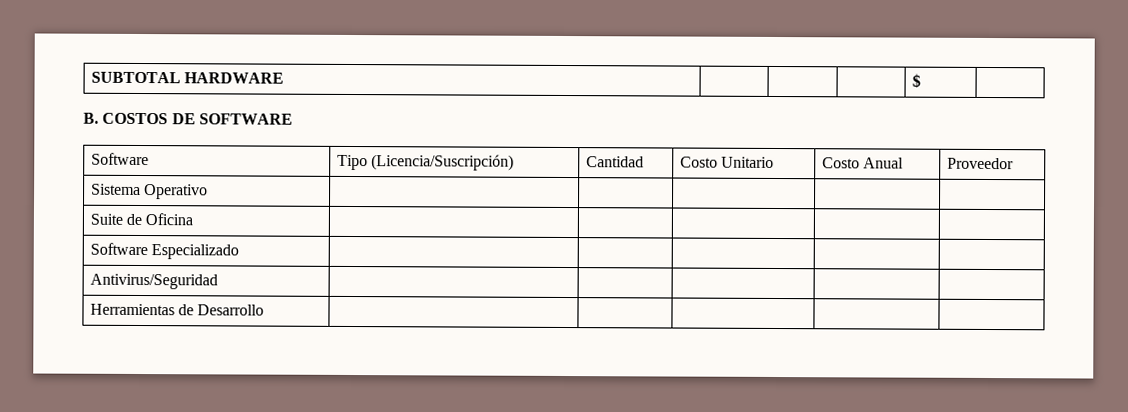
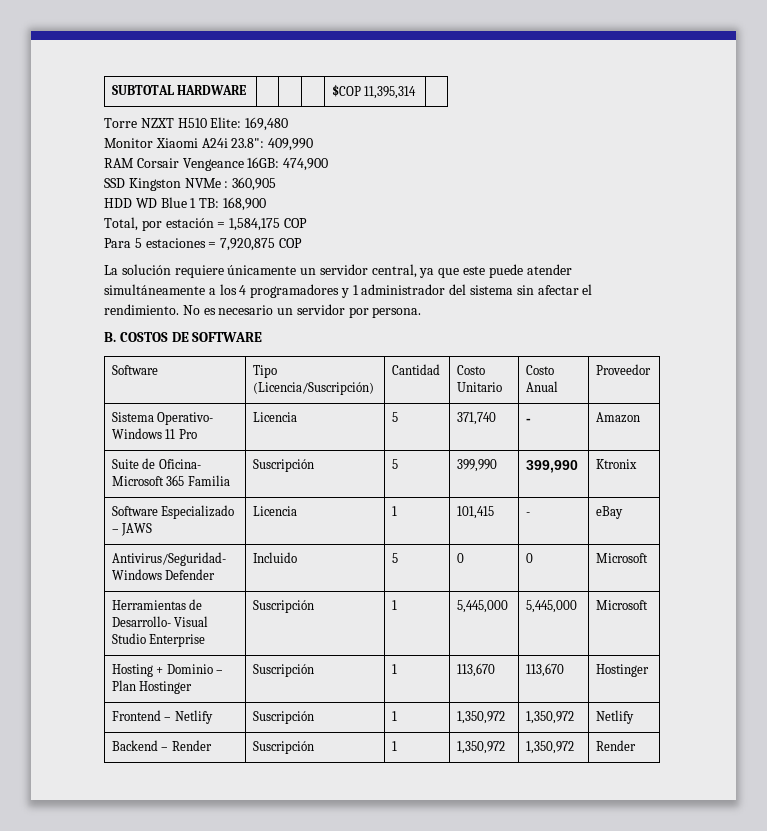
- SUBTOTAL HARDWARE | | | | $ |
+ SUBTOTAL HARDWARE | | | | $COP 11,395,314 |
+ Torre NZXT H510 Elite: 169,480
+ Monitor Xiaomi A24i 23.8": 409,990
+ RAM Corsair Vengeance 16GB: 474,900
+ SSD Kingston NVMe : 360,905
+ HDD WD Blue 1 TB: 168,900
+ Total, por estación = 1,584,175 COP
+ Para 5 estaciones = 7,920,875 COP
+ La solución requiere únicamente un servidor central, ya que este puede atender simultáneamente a los 4 programadores y 1 administrador del sistema sin afectar el rendimiento. No es necesario un servidor por persona.
- Sistema Operativo | | | | |
- Suite de Oficina | | | | |
- Software Especializado | | | | |
- Antivirus/Seguridad | | | | |
- Herramientas de Desarrollo | | | | |
+ Sistema Operativo- Windows 11 Pro | Licencia | 5 | 371,740 | - | Amazon
+ Suite de Oficina- Microsoft 365 Familia | Suscripción | 5 | 399,990 | 399,990 | Ktronix
+ Software Especializado – JAWS | Licencia | 1 | 101,415 | - | eBay
+ Antivirus/Seguridad- Windows Defender | Incluido | 5 | 0 | 0 | Microsoft
+ Herramientas de Desarrollo- Visual Studio Enterprise | Suscripción | 1 | 5,445,000 | 5,445,000 | Microsoft
+ Hosting + Dominio – Plan Hostinger | Suscripción | 1 | 113,670 | 113,670 | Hostinger
+ Frontend – Netlify | Suscripción | 1 | 1,350,972 | 1,350,972 | Netlify
+ Backend – Render | Suscripción | 1 | 1,350,972 | 1,350,972 | Render

